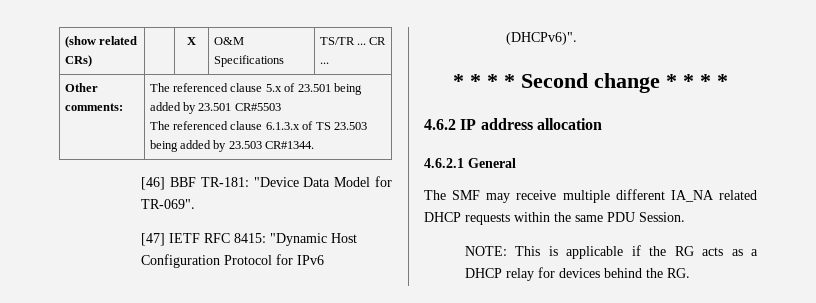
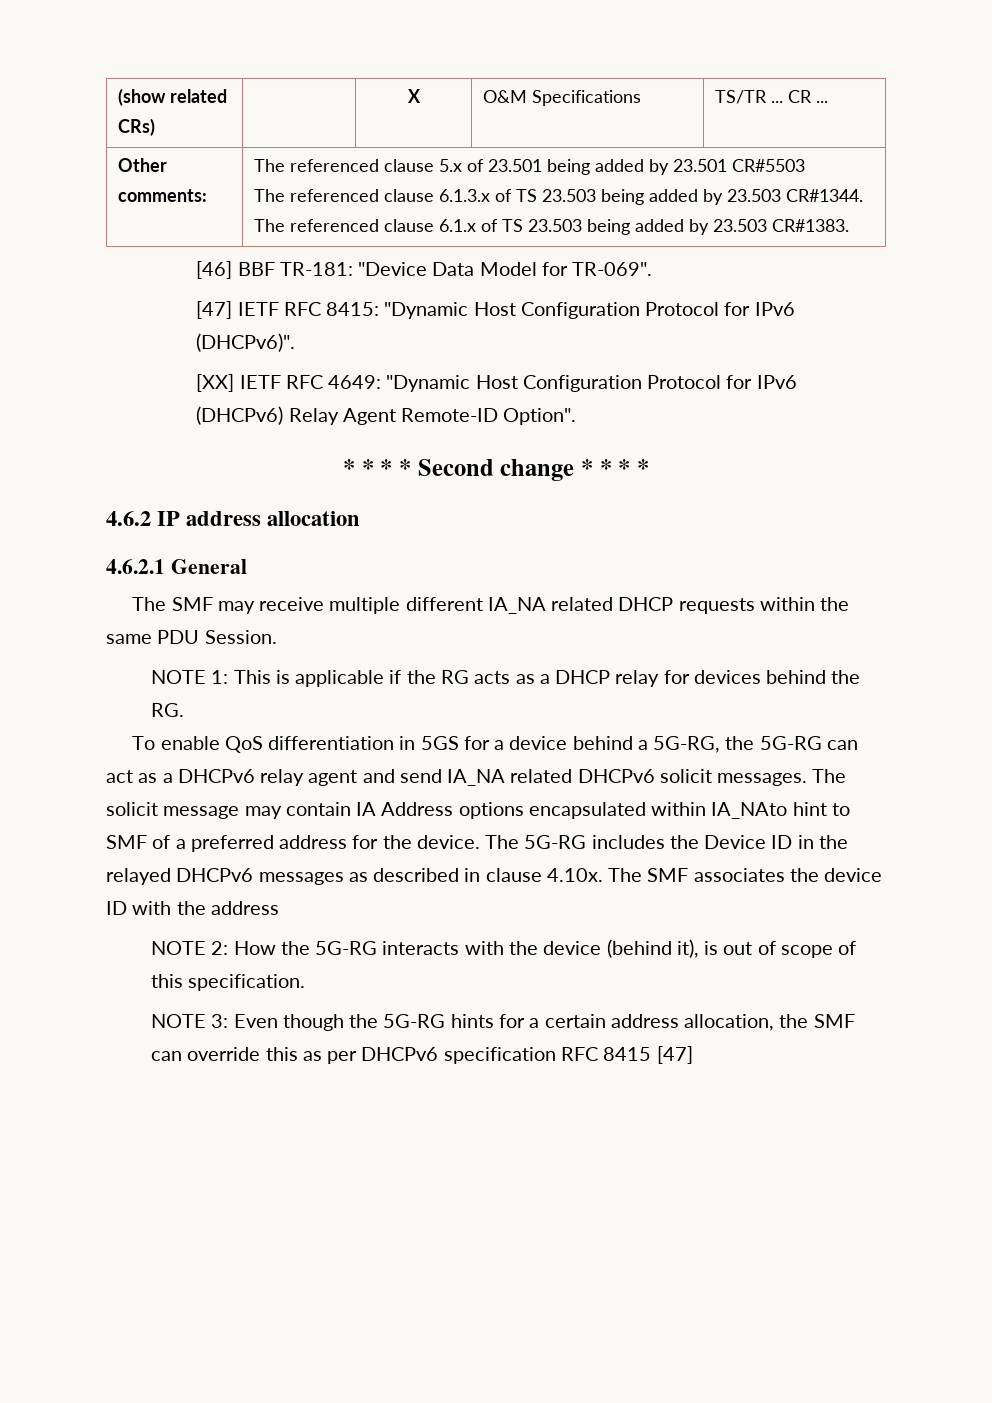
  Other comments: | The referenced clause 5.x of 23.501 being added by 23.501 CR#5503
- The referenced clause 6.1.3.x of TS 23.503 being added by 23.503 CR#1344.
+ The referenced clause 6.1.3.x of TS 23.503 being added by 23.503 CR#1344. The referenced clause 6.1.x of TS 23.503 being added by 23.503 CR#1383.
+ [XX] IETF RFC 4649: "Dynamic Host Configuration Protocol for IPv6 (DHCPv6) Relay Agent Remote-ID Option".
- NOTE: This is applicable if the RG acts as a DHCP relay for devices behind the RG.
+ NOTE 1: This is applicable if the RG acts as a DHCP relay for devices behind the RG.
+ To enable QoS differentiation in 5GS for a device behind a 5G-RG, the 5G-RG can act as a DHCPv6 relay agent and send IA_NA related DHCPv6 solicit messages. The solicit message may contain IA Address options encapsulated within IA_NAto hint to SMF of a preferred address for the device. The 5G-RG includes the Device ID in the relayed DHCPv6 messages as described in clause 4.10x. The SMF associates the device ID with the address
+ NOTE 2: How the 5G-RG interacts with the device (behind it), is out of scope of this specification.
+ NOTE 3: Even though the 5G-RG hints for a certain address allocation, the SMF can override this as per DHCPv6 specification RFC 8415 [47]

